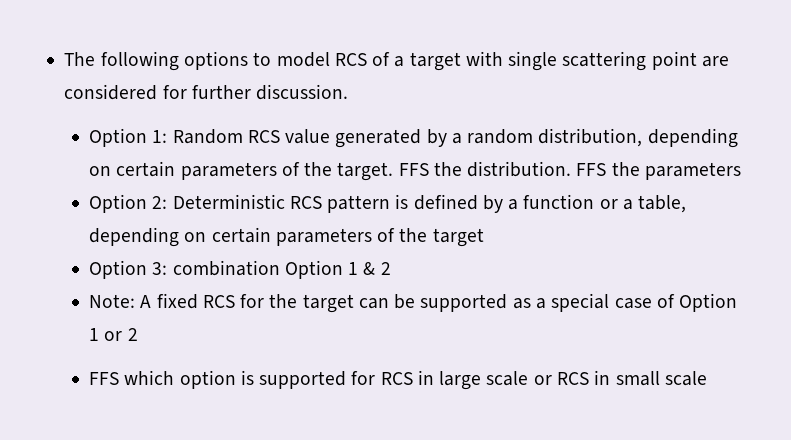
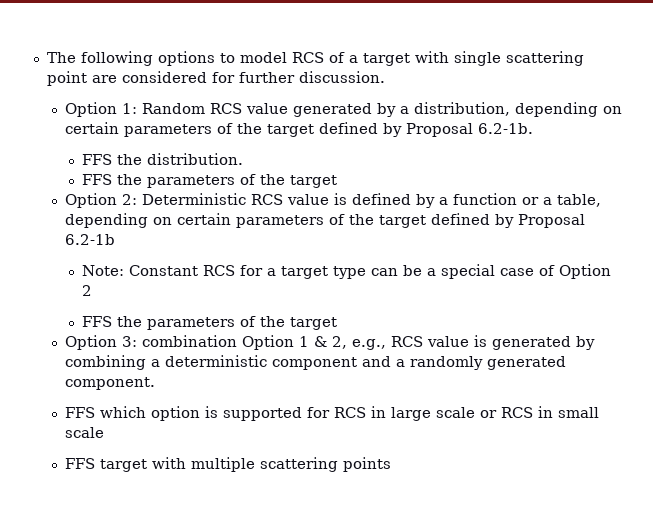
- Option 1: Random RCS value generated by a random distribution, depending on certain parameters of the target. FFS the distribution. FFS the parameters
+ Option 1: Random RCS value generated by a distribution, depending on certain parameters of the target defined by Proposal 6.2-1b.
+ FFS the distribution.
+ FFS the parameters of the target
- Option 2: Deterministic RCS pattern is defined by a function or a table, depending on certain parameters of the target
+ Option 2: Deterministic RCS value is defined by a function or a table, depending on certain parameters of the target defined by Proposal 6.2-1b
+ Note: Constant RCS for a target type can be a special case of Option 2
+ FFS the parameters of the target
- Option 3: combination Option 1 & 2
- Note: A fixed RCS for the target can be supported as a special case of Option 1 or 2
+ Option 3: combination Option 1 & 2, e.g., RCS value is generated by combining a deterministic component and a randomly generated component.
+ FFS target with multiple scattering points

